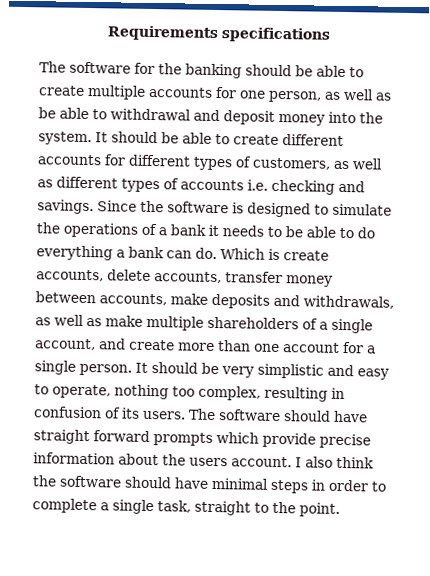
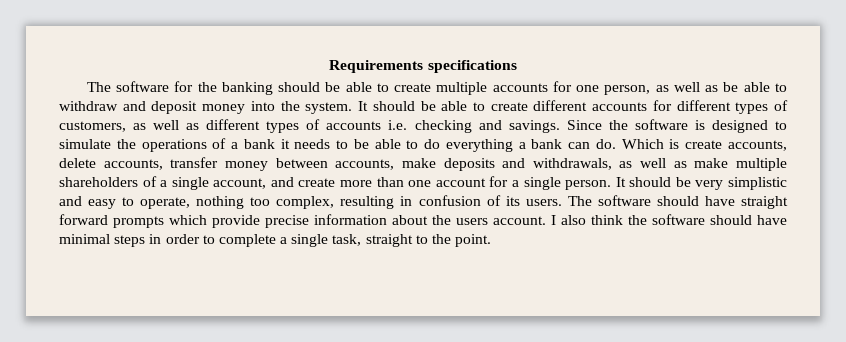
- The software for the banking should be able to create multiple accounts for one person, as well as be able to withdrawal and deposit money into the system.
+ The software for the banking should be able to create multiple accounts for one person, as well as be able to withdraw and deposit money into the system.

